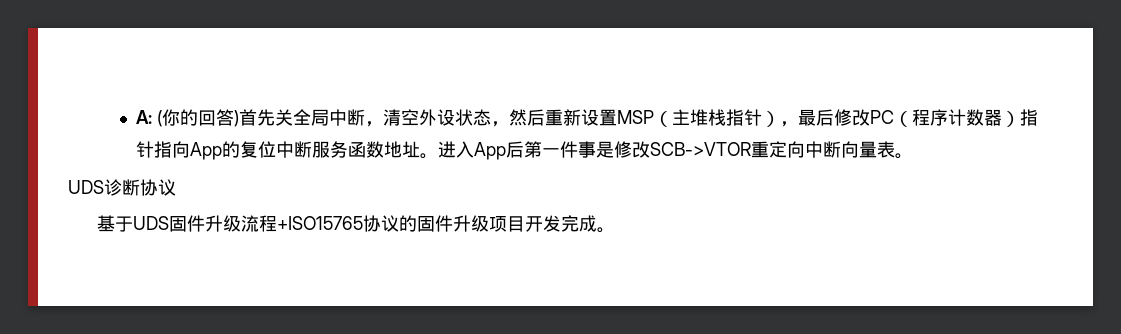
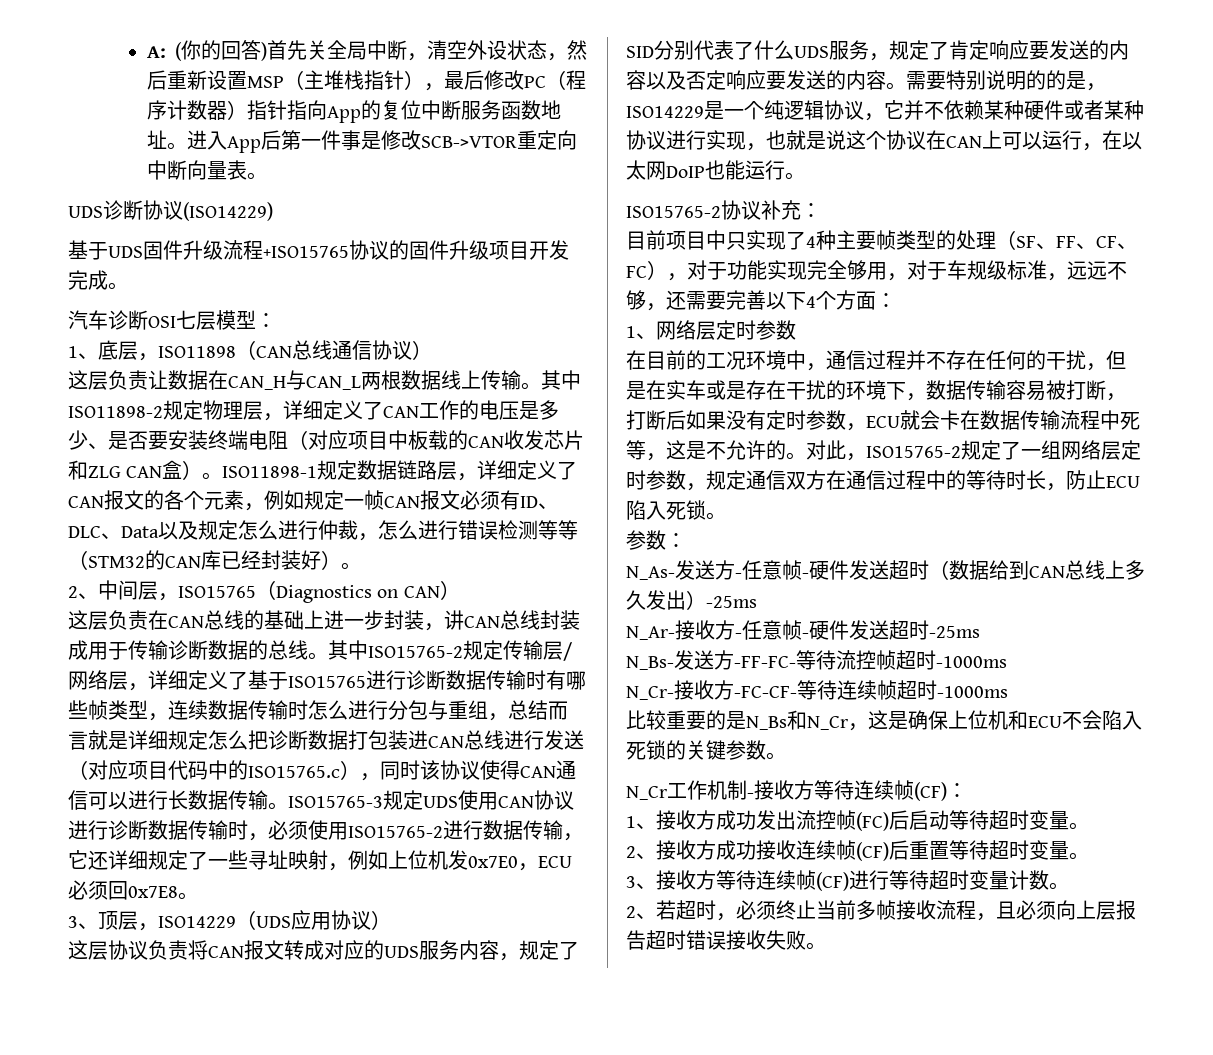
- UDS诊断协议
+ UDS诊断协议(ISO14229)
+ 汽车诊断OSI七层模型：
+ 1、底层，ISO11898（CAN总线通信协议）
+ 这层负责让数据在CAN_H与CAN_L两根数据线上传输。其中ISO11898-2规定物理层，详细定义了CAN工作的电压是多少、是否要安装终端电阻（对应项目中板载的CAN收发芯片和ZLG CAN盒）。ISO11898-1规定数据链路层，详细定义了CAN报文的各个元素，例如规定一帧CAN报文必须有ID、DLC、Data以及规定怎么进行仲裁，怎么进行错误检测等等（STM32的CAN库已经封装好）。
+ 2、中间层，ISO15765（Diagnostics on CAN）
+ 这层负责在CAN总线的基础上进一步封装，讲CAN总线封装成用于传输诊断数据的总线。其中ISO15765-2规定传输层/网络层，详细定义了基于ISO15765进行诊断数据传输时有哪些帧类型，连续数据传输时怎么进行分包与重组，总结而言就是详细规定怎么把诊断数据打包装进CAN总线进行发送（对应项目代码中的ISO15765.c），同时该协议使得CAN通信可以进行长数据传输。ISO15765-3规定UDS使用CAN协议进行诊断数据传输时，必须使用ISO15765-2进行数据传输，它还详细规定了一些寻址映射，例如上位机发0x7E0，ECU必须回0x7E8。
+ 3、顶层，ISO14229（UDS应用协议）
+ 这层协议负责将CAN报文转成对应的UDS服务内容，规定了SID分别代表了什么UDS服务，规定了肯定响应要发送的内容以及否定响应要发送的内容。需要特别说明的的是，ISO14229是一个纯逻辑协议，它并不依赖某种硬件或者某种协议进行实现，也就是说这个协议在CAN上可以运行，在以太网DoIP也能运行。
+ ISO15765-2协议补充：
+ 目前项目中只实现了4种主要帧类型的处理（SF、FF、CF、FC），对于功能实现完全够用，对于车规级标准，远远不够，还需要完善以下4个方面：
+ 1、网络层定时参数
+ 在目前的工况环境中，通信过程并不存在任何的干扰，但是在实车或是存在干扰的环境下，数据传输容易被打断，打断后如果没有定时参数，ECU就会卡在数据传输流程中死等，这是不允许的。对此，ISO15765-2规定了一组网络层定时参数，规定通信双方在通信过程中的等待时长，防止ECU陷入死锁。
+ 参数：
+ N_As-发送方-任意帧-硬件发送超时（数据给到CAN总线上多久发出）-25ms
+ N_Ar-接收方-任意帧-硬件发送超时-25ms
+ N_Bs-发送方-FF-FC-等待流控帧超时-1000ms
+ N_Cr-接收方-FC-CF-等待连续帧超时-1000ms
+ 比较重要的是N_Bs和N_Cr，这是确保上位机和ECU不会陷入死锁的关键参数。
+ N_Cr工作机制-接收方等待连续帧(CF)：
+ 1、接收方成功发出流控帧(FC)后启动等待超时变量。
+ 2、接收方成功接收连续帧(CF)后重置等待超时变量。
+ 3、接收方等待连续帧(CF)进行等待超时变量计数。
+ 2、若超时，必须终止当前多帧接收流程，且必须向上层报告超时错误接收失败。

